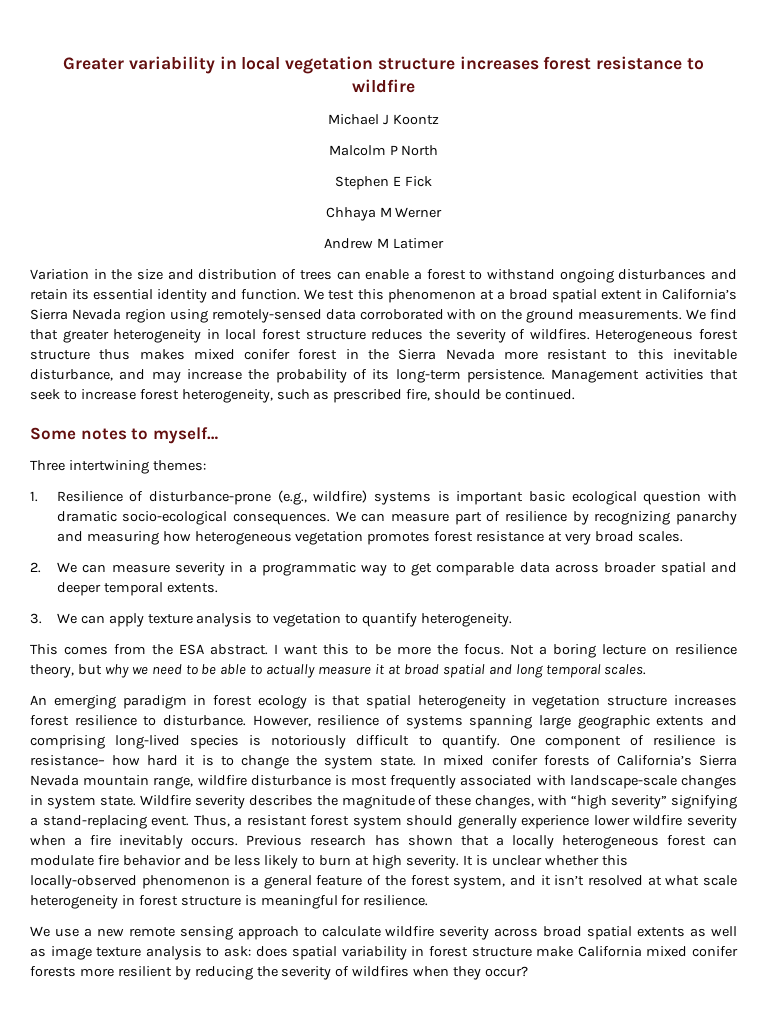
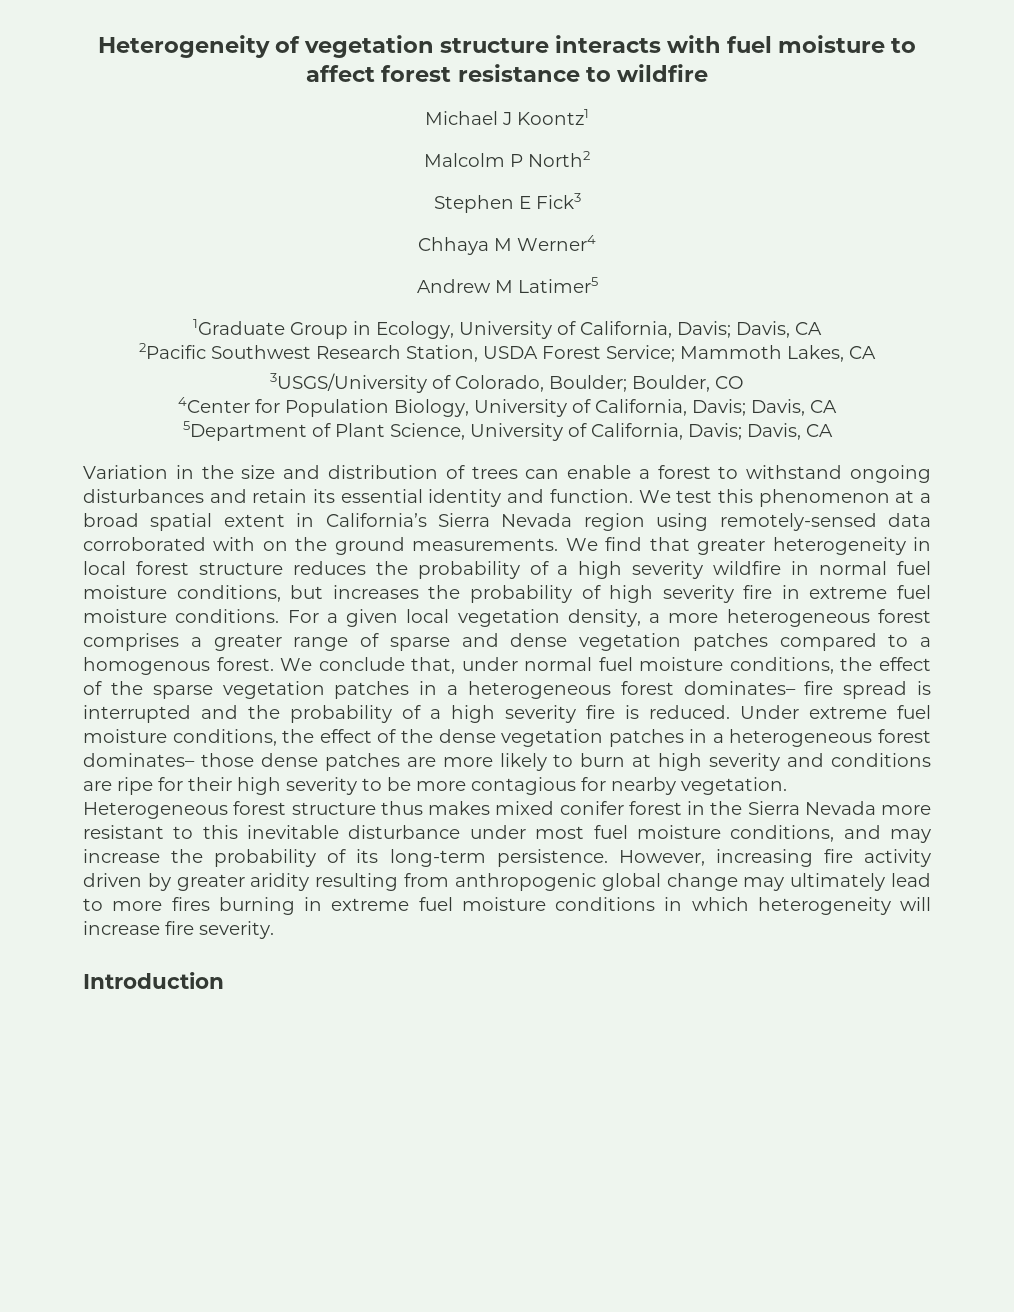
- Greater variability in local vegetation structure increases forest resistance to wildfire
+ Heterogeneity of vegetation structure interacts with fuel moisture to affect forest resistance to wildfire
- Michael J Koontz
+ Michael J Koontz1
- Malcolm P North
+ Malcolm P North2
- Stephen E Fick
+ Stephen E Fick3
- Chhaya M Werner
+ Chhaya M Werner4
- Andrew M Latimer
+ Andrew M Latimer5
+ 1Graduate Group in Ecology, University of California, Davis; Davis, CA
+ 2Pacific Southwest Research Station, USDA Forest Service; Mammoth Lakes, CA
+ 3USGS/University of Colorado, Boulder; Boulder, CO
+ 4Center for Population Biology, University of California, Davis; Davis, CA
+ 5Department of Plant Science, University of California, Davis; Davis, CA
- We find that greater heterogeneity in local forest structure reduces the severity of wildfires.
+ We find that greater heterogeneity in local forest structure reduces the probability of a high severity wildfire in normal fuel moisture conditions, but increases the probability of high severity fire in extreme fuel moisture conditions. For a given local vegetation density, a more heterogeneous forest comprises a greater range of sparse and dense vegetation patches compared to a homogenous forest. We conclude that, under normal fuel moisture conditions, the effect of the sparse vegetation patches in a heterogeneous forest dominates– fire spread is interrupted and the probability of a high severity fire is reduced. Under extreme fuel moisture conditions, the effect of the dense vegetation patches in a heterogeneous forest dominates– those dense patches are more likely to burn at high severity and conditions are ripe for their high severity to be more contagious for nearby vegetation.
- Heterogeneous forest structure thus makes mixed conifer forest in the Sierra Nevada more resistant to this inevitable disturbance, and may increase the probability of its long-term persistence.
+ Heterogeneous forest structure thus makes mixed conifer forest in the Sierra Nevada more resistant to this inevitable disturbance under most fuel moisture conditions, and may increase the probability of its long-term persistence.
- Management activities that seek to increase forest heterogeneity, such as prescribed fire, should be continued.
- Some notes to myself…
- Three intertwining themes:
- 1. Resilience of disturbance-prone (e.g., wildfire) systems is important basic ecological question with dramatic socio-ecological consequences. We can measure part of resilience by recognizing panarchy and measuring how heterogeneous vegetation promotes forest resistance at very broad scales.
- 2. We can measure severity in a programmatic way to get comparable data across broader spatial and deeper temporal extents.
- 3. We can apply texture analysis to vegetation to quantify heterogeneity.
- This comes from the ESA abstract. I want this to be more the focus. Not a boring lecture on resilience theory, but why we need to be able to actually measure it at broad spatial and long temporal scales.
- An emerging paradigm in forest ecology is that spatial heterogeneity in vegetation structure increases forest resilience to disturbance. However, resilience of systems spanning large geographic extents and comprising long-lived species is notoriously difficult to quantify. One component of resilience is resistance– how hard it is to change the system state. In mixed conifer forests of California’s Sierra Nevada mountain range, wildfire disturbance is most frequently associated with landscape-scale changes in system state. Wildfire severity describes the magnitude of these changes, with “high severity” signifying a stand-replacing event. Thus, a resistant forest system should generally experience lower wildfire severity when a fire inevitably occurs. Previous research has shown that a locally heterogeneous forest can modulate fire behavior and be less likely to burn at high severity. It is unclear whether this locally-observed phenomenon is a general feature of the forest system, and it isn’t resolved at what scale heterogeneity in forest structure is meaningful for resilience.
- We use a new remote sensing approach to calculate wildfire severity across broad spatial extents as well as image texture analysis to ask: does spatial variability in forest structure make California mixed conifer forests more resilient by reducing the severity of wildfires when they occur?
+ However, increasing fire activity driven by greater aridity resulting from anthropogenic global change may ultimately lead to more fires burning in extreme fuel moisture conditions in which heterogeneity will increase fire severity.
+ Introduction

